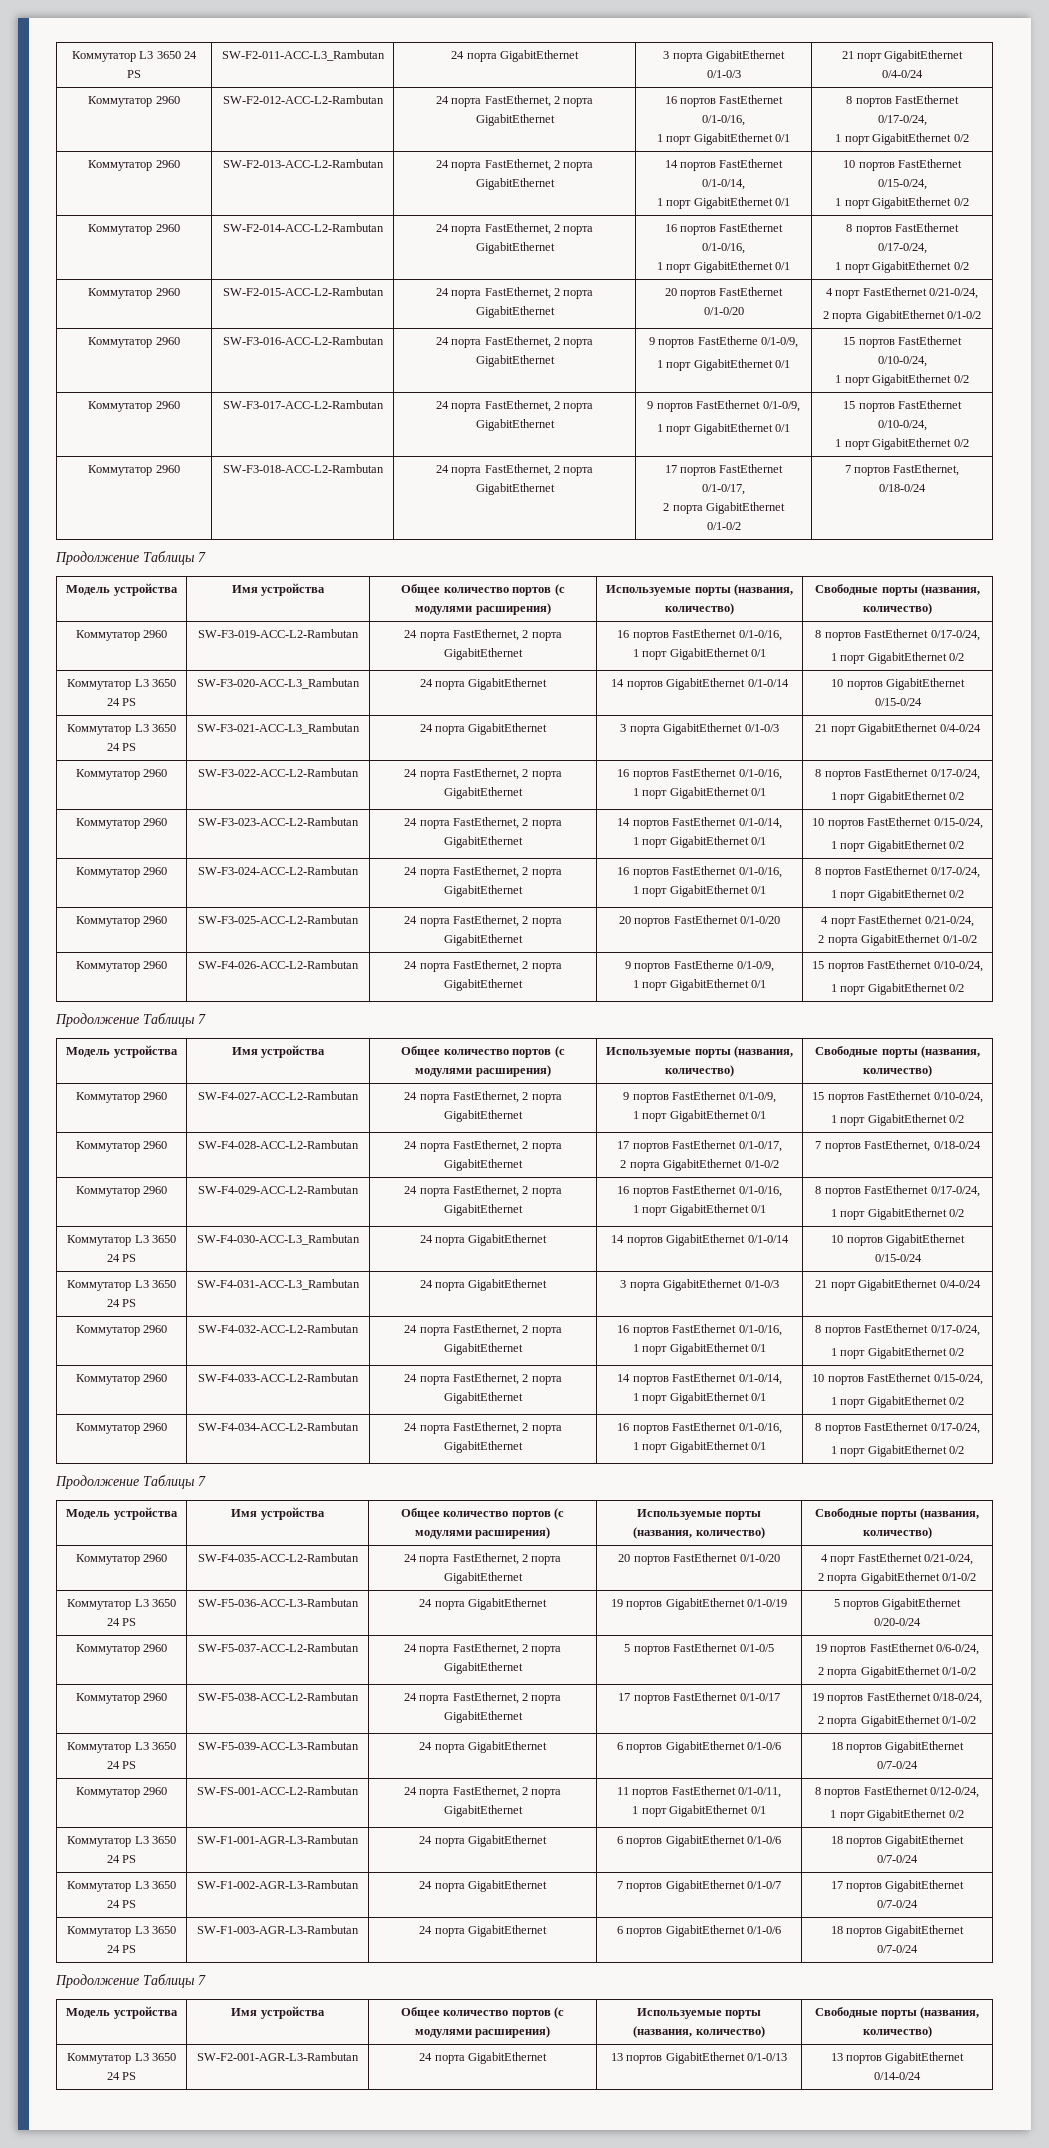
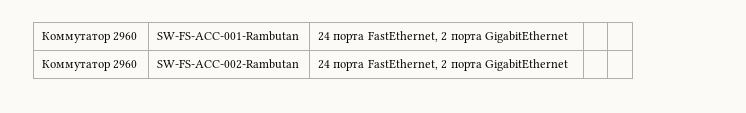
- Коммутатор L3 3650 24 PS | SW-F2-011-ACC-L3_Rambutan | 24 порта GigabitEthernet | 3 порта GigabitEthernet 0/1-0/3 | 21 порт GigabitEthernet 0/4-0/24
- Коммутатор 2960 | SW-F2-012-ACC-L2-Rambutan | 24 порта FastEthernet, 2 порта GigabitEthernet | 16 портов FastEthernet 0/1-0/16,
- 1 порт GigabitEthernet 0/1 | 8 портов FastEthernet 0/17-0/24,
- 1 порт GigabitEthernet 0/2
- Коммутатор 2960 | SW-F2-013-ACC-L2-Rambutan | 24 порта FastEthernet, 2 порта GigabitEthernet | 14 портов FastEthernet 0/1-0/14,
- 1 порт GigabitEthernet 0/1 | 10 портов FastEthernet 0/15-0/24,
- 1 порт GigabitEthernet 0/2
- Коммутатор 2960 | SW-F2-014-ACC-L2-Rambutan | 24 порта FastEthernet, 2 порта GigabitEthernet | 16 портов FastEthernet 0/1-0/16,
- 1 порт GigabitEthernet 0/1 | 8 портов FastEthernet 0/17-0/24,
- 1 порт GigabitEthernet 0/2
- Коммутатор 2960 | SW-F2-015-ACC-L2-Rambutan | 24 порта FastEthernet, 2 порта GigabitEthernet | 20 портов FastEthernet 0/1-0/20 | 4 порт FastEthernet 0/21-0/24,
- 2 порта GigabitEthernet 0/1-0/2
- Коммутатор 2960 | SW-F3-016-ACC-L2-Rambutan | 24 порта FastEthernet, 2 порта GigabitEthernet | 9 портов FastEtherne 0/1-0/9,
- 1 порт GigabitEthernet 0/1 | 15 портов FastEthernet 0/10-0/24,
- 1 порт GigabitEthernet 0/2
- Коммутатор 2960 | SW-F3-017-ACC-L2-Rambutan | 24 порта FastEthernet, 2 порта GigabitEthernet | 9 портов FastEthernet 0/1-0/9,
- 1 порт GigabitEthernet 0/1 | 15 портов FastEthernet 0/10-0/24,
- 1 порт GigabitEthernet 0/2
- Коммутатор 2960 | SW-F3-018-ACC-L2-Rambutan | 24 порта FastEthernet, 2 порта GigabitEthernet | 17 портов FastEthernet 0/1-0/17,
- 2 порта GigabitEthernet 0/1-0/2 | 7 портов FastEthernet, 0/18-0/24
- Продолжение Таблицы 7
- Модель устройства | Имя устройства | Общее количество портов (с модулями расширения) | Используемые порты (названия, количество) | Свободные порты (названия, количество)
- Коммутатор 2960 | SW-F3-019-ACC-L2-Rambutan | 24 порта FastEthernet, 2 порта GigabitEthernet | 16 портов FastEthernet 0/1-0/16,
- 1 порт GigabitEthernet 0/1 | 8 портов FastEthernet 0/17-0/24,
- 1 порт GigabitEthernet 0/2
- Коммутатор L3 3650 24 PS | SW-F3-020-ACC-L3_Rambutan | 24 порта GigabitEthernet | 14 портов GigabitEthernet 0/1-0/14 | 10 портов GigabitEthernet 0/15-0/24
- Коммутатор L3 3650 24 PS | SW-F3-021-ACC-L3_Rambutan | 24 порта GigabitEthernet | 3 порта GigabitEthernet 0/1-0/3 | 21 порт GigabitEthernet 0/4-0/24
- Коммутатор 2960 | SW-F3-022-ACC-L2-Rambutan | 24 порта FastEthernet, 2 порта GigabitEthernet | 16 портов FastEthernet 0/1-0/16,
- 1 порт GigabitEthernet 0/1 | 8 портов FastEthernet 0/17-0/24,
- 1 порт GigabitEthernet 0/2
- Коммутатор 2960 | SW-F3-023-ACC-L2-Rambutan | 24 порта FastEthernet, 2 порта GigabitEthernet | 14 портов FastEthernet 0/1-0/14,
- 1 порт GigabitEthernet 0/1 | 10 портов FastEthernet 0/15-0/24,
- 1 порт GigabitEthernet 0/2
- Коммутатор 2960 | SW-F3-024-ACC-L2-Rambutan | 24 порта FastEthernet, 2 порта GigabitEthernet | 16 портов FastEthernet 0/1-0/16,
- 1 порт GigabitEthernet 0/1 | 8 портов FastEthernet 0/17-0/24,
- 1 порт GigabitEthernet 0/2
- Коммутатор 2960 | SW-F3-025-ACC-L2-Rambutan | 24 порта FastEthernet, 2 порта GigabitEthernet | 20 портов FastEthernet 0/1-0/20 | 4 порт FastEthernet 0/21-0/24,
- 2 порта GigabitEthernet 0/1-0/2
- Коммутатор 2960 | SW-F4-026-ACC-L2-Rambutan | 24 порта FastEthernet, 2 порта GigabitEthernet | 9 портов FastEtherne 0/1-0/9,
- 1 порт GigabitEthernet 0/1 | 15 портов FastEthernet 0/10-0/24,
- 1 порт GigabitEthernet 0/2
- Продолжение Таблицы 7
- Модель устройства | Имя устройства | Общее количество портов (с модулями расширения) | Используемые порты (названия, количество) | Свободные порты (названия, количество)
- Коммутатор 2960 | SW-F4-027-ACC-L2-Rambutan | 24 порта FastEthernet, 2 порта GigabitEthernet | 9 портов FastEthernet 0/1-0/9,
- 1 порт GigabitEthernet 0/1 | 15 портов FastEthernet 0/10-0/24,
- 1 порт GigabitEthernet 0/2
- Коммутатор 2960 | SW-F4-028-ACC-L2-Rambutan | 24 порта FastEthernet, 2 порта GigabitEthernet | 17 портов FastEthernet 0/1-0/17,
- 2 порта GigabitEthernet 0/1-0/2 | 7 портов FastEthernet, 0/18-0/24
- Коммутатор 2960 | SW-F4-029-ACC-L2-Rambutan | 24 порта FastEthernet, 2 порта GigabitEthernet | 16 портов FastEthernet 0/1-0/16,
- 1 порт GigabitEthernet 0/1 | 8 портов FastEthernet 0/17-0/24,
- 1 порт GigabitEthernet 0/2
- Коммутатор L3 3650 24 PS | SW-F4-030-ACC-L3_Rambutan | 24 порта GigabitEthernet | 14 портов GigabitEthernet 0/1-0/14 | 10 портов GigabitEthernet 0/15-0/24
- Коммутатор L3 3650 24 PS | SW-F4-031-ACC-L3_Rambutan | 24 порта GigabitEthernet | 3 порта GigabitEthernet 0/1-0/3 | 21 порт GigabitEthernet 0/4-0/24
- Коммутатор 2960 | SW-F4-032-ACC-L2-Rambutan | 24 порта FastEthernet, 2 порта GigabitEthernet | 16 портов FastEthernet 0/1-0/16,
- 1 порт GigabitEthernet 0/1 | 8 портов FastEthernet 0/17-0/24,
- 1 порт GigabitEthernet 0/2
- Коммутатор 2960 | SW-F4-033-ACC-L2-Rambutan | 24 порта FastEthernet, 2 порта GigabitEthernet | 14 портов FastEthernet 0/1-0/14,
- 1 порт GigabitEthernet 0/1 | 10 портов FastEthernet 0/15-0/24,
- 1 порт GigabitEthernet 0/2
- Коммутатор 2960 | SW-F4-034-ACC-L2-Rambutan | 24 порта FastEthernet, 2 порта GigabitEthernet | 16 портов FastEthernet 0/1-0/16,
- 1 порт GigabitEthernet 0/1 | 8 портов FastEthernet 0/17-0/24,
- 1 порт GigabitEthernet 0/2
- Продолжение Таблицы 7
- Модель устройства | Имя устройства | Общее количество портов (с модулями расширения) | Используемые порты (названия, количество) | Свободные порты (названия, количество)
- Коммутатор 2960 | SW-F4-035-ACC-L2-Rambutan | 24 порта FastEthernet, 2 порта GigabitEthernet | 20 портов FastEthernet 0/1-0/20 | 4 порт FastEthernet 0/21-0/24,
- 2 порта GigabitEthernet 0/1-0/2
- Коммутатор L3 3650 24 PS | SW-F5-036-ACC-L3-Rambutan | 24 порта GigabitEthernet | 19 портов GigabitEthernet 0/1-0/19 | 5 портов GigabitEthernet 0/20-0/24
- Коммутатор 2960 | SW-F5-037-ACC-L2-Rambutan | 24 порта FastEthernet, 2 порта GigabitEthernet | 5 портов FastEthernet 0/1-0/5 | 19 портов FastEthernet 0/6-0/24,
- 2 порта GigabitEthernet 0/1-0/2
- Коммутатор 2960 | SW-F5-038-ACC-L2-Rambutan | 24 порта FastEthernet, 2 порта GigabitEthernet | 17 портов FastEthernet 0/1-0/17 | 19 портов FastEthernet 0/18-0/24,
- 2 порта GigabitEthernet 0/1-0/2
- Коммутатор L3 3650 24 PS | SW-F5-039-ACC-L3-Rambutan | 24 порта GigabitEthernet | 6 портов GigabitEthernet 0/1-0/6 | 18 портов GigabitEthernet 0/7-0/24
- Коммутатор 2960 | SW-FS-001-ACC-L2-Rambutan | 24 порта FastEthernet, 2 порта GigabitEthernet | 11 портов FastEthernet 0/1-0/11,
- 1 порт GigabitEthernet 0/1 | 8 портов FastEthernet 0/12-0/24,
- 1 порт GigabitEthernet 0/2
- Коммутатор L3 3650 24 PS | SW-F1-001-AGR-L3-Rambutan | 24 порта GigabitEthernet | 6 портов GigabitEthernet 0/1-0/6 | 18 портов GigabitEthernet 0/7-0/24
- Коммутатор L3 3650 24 PS | SW-F1-002-AGR-L3-Rambutan | 24 порта GigabitEthernet | 7 портов GigabitEthernet 0/1-0/7 | 17 портов GigabitEthernet 0/7-0/24
- Коммутатор L3 3650 24 PS | SW-F1-003-AGR-L3-Rambutan | 24 порта GigabitEthernet | 6 портов GigabitEthernet 0/1-0/6 | 18 портов GigabitEthernet 0/7-0/24
- Продолжение Таблицы 7
- Модель устройства | Имя устройства | Общее количество портов (с модулями расширения) | Используемые порты (названия, количество) | Свободные порты (названия, количество)
- Коммутатор L3 3650 24 PS | SW-F2-001-AGR-L3-Rambutan | 24 порта GigabitEthernet | 13 портов GigabitEthernet 0/1-0/13 | 13 портов GigabitEthernet 0/14-0/24
+ Коммутатор 2960 | SW-FS-ACC-001-Rambutan | 24 порта FastEthernet, 2 порта GigabitEthernet | |
+ Коммутатор 2960 | SW-FS-ACC-002-Rambutan | 24 порта FastEthernet, 2 порта GigabitEthernet | |

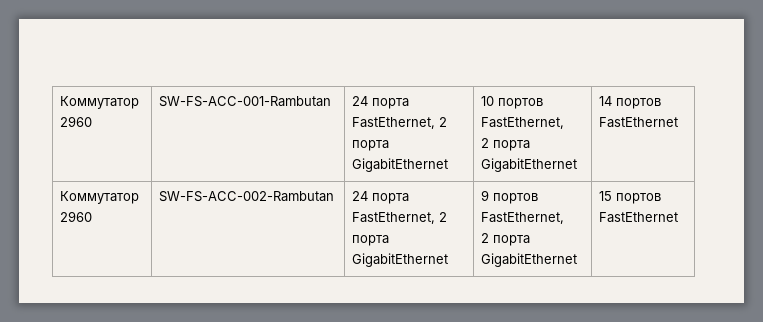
- Коммутатор 2960 | SW-FS-ACC-001-Rambutan | 24 порта FastEthernet, 2 порта GigabitEthernet | |
+ Коммутатор 2960 | SW-FS-ACC-001-Rambutan | 24 порта FastEthernet, 2 порта GigabitEthernet | 10 портов FastEthernet,
+ 2 порта GigabitEthernet | 14 портов FastEthernet
- Коммутатор 2960 | SW-FS-ACC-002-Rambutan | 24 порта FastEthernet, 2 порта GigabitEthernet | |
+ Коммутатор 2960 | SW-FS-ACC-002-Rambutan | 24 порта FastEthernet, 2 порта GigabitEthernet | 9 портов FastEthernet,
+ 2 порта GigabitEthernet | 15 портов FastEthernet

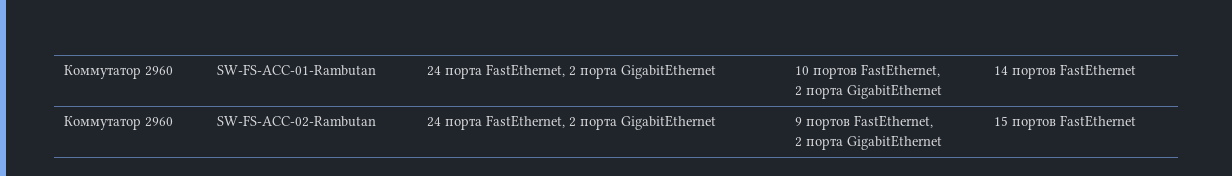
- Коммутатор 2960 | SW-FS-ACC-001-Rambutan | 24 порта FastEthernet, 2 порта GigabitEthernet | 10 портов FastEthernet,
+ Коммутатор 2960 | SW-FS-ACC-01-Rambutan | 24 порта FastEthernet, 2 порта GigabitEthernet | 10 портов FastEthernet,
- Коммутатор 2960 | SW-FS-ACC-002-Rambutan | 24 порта FastEthernet, 2 порта GigabitEthernet | 9 портов FastEthernet,
+ Коммутатор 2960 | SW-FS-ACC-02-Rambutan | 24 порта FastEthernet, 2 порта GigabitEthernet | 9 портов FastEthernet,

